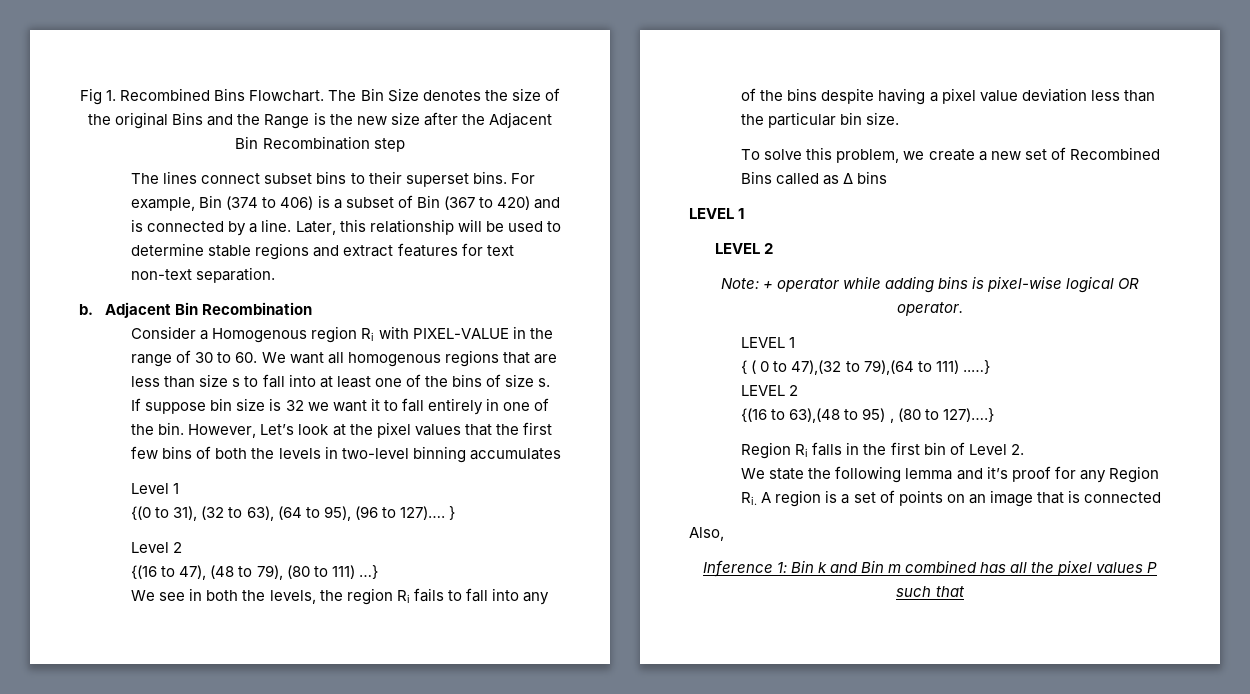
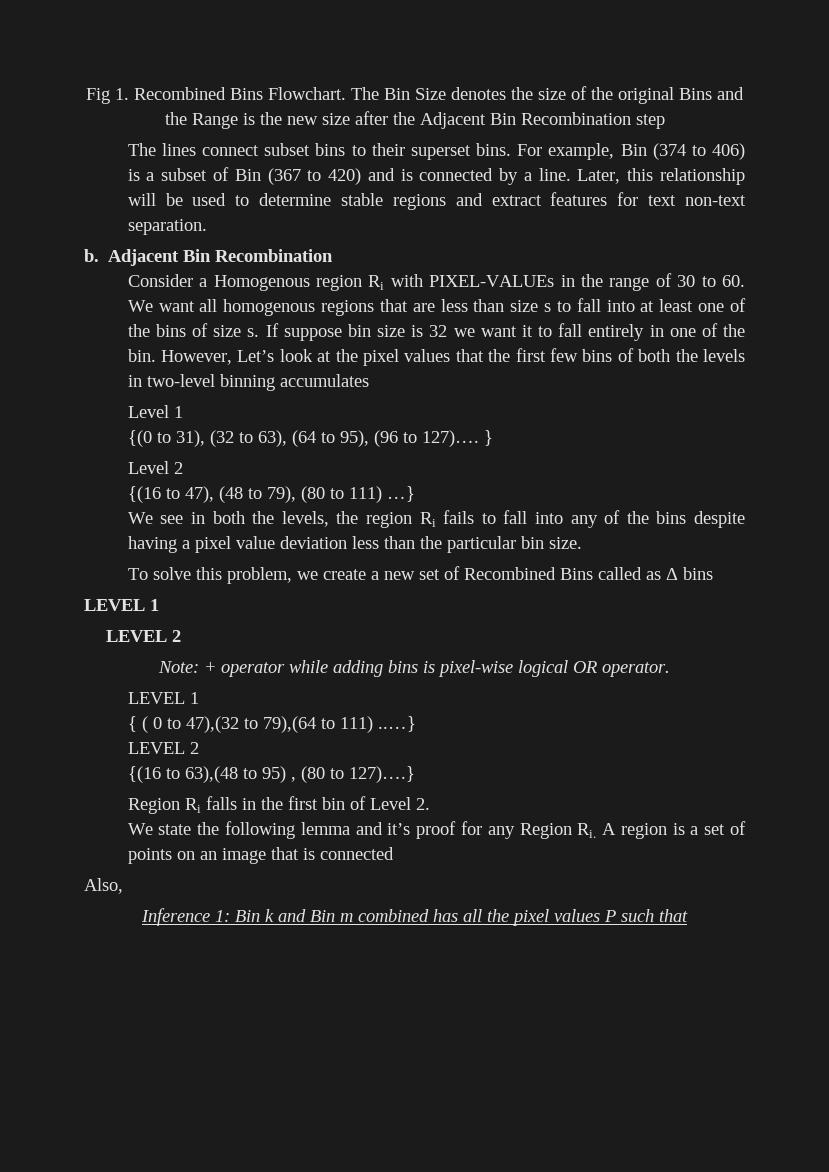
- Consider a Homogenous region Ri with PIXEL-VALUE in the range of 30 to 60. We want all homogenous regions that are less than size s to fall into at least one of the bins of size s.
+ Consider a Homogenous region Ri with PIXEL-VALUEs in the range of 30 to 60. We want all homogenous regions that are less than size s to fall into at least one of the bins of size s.

